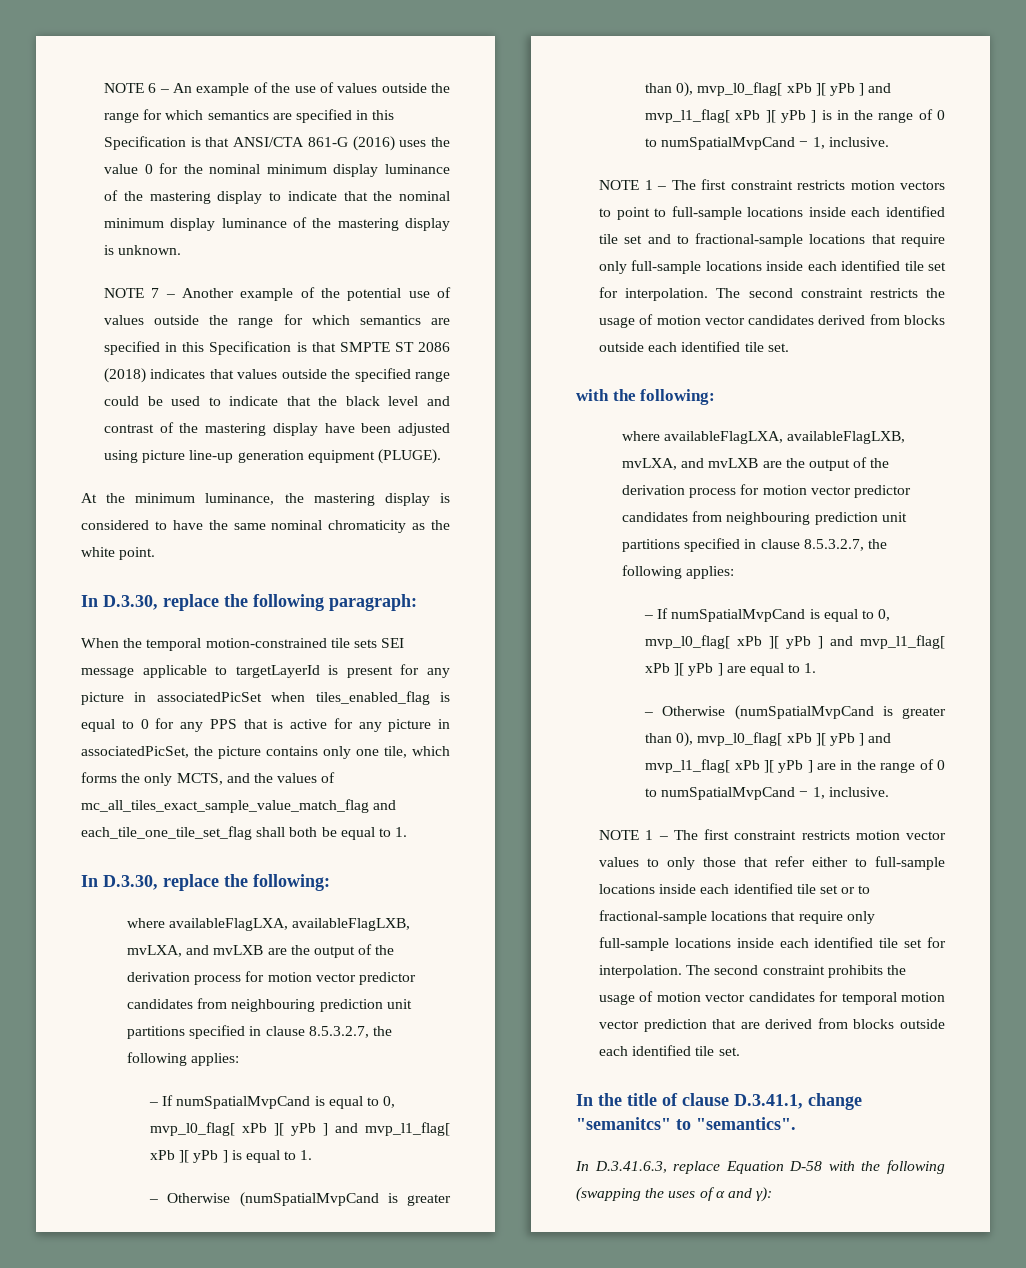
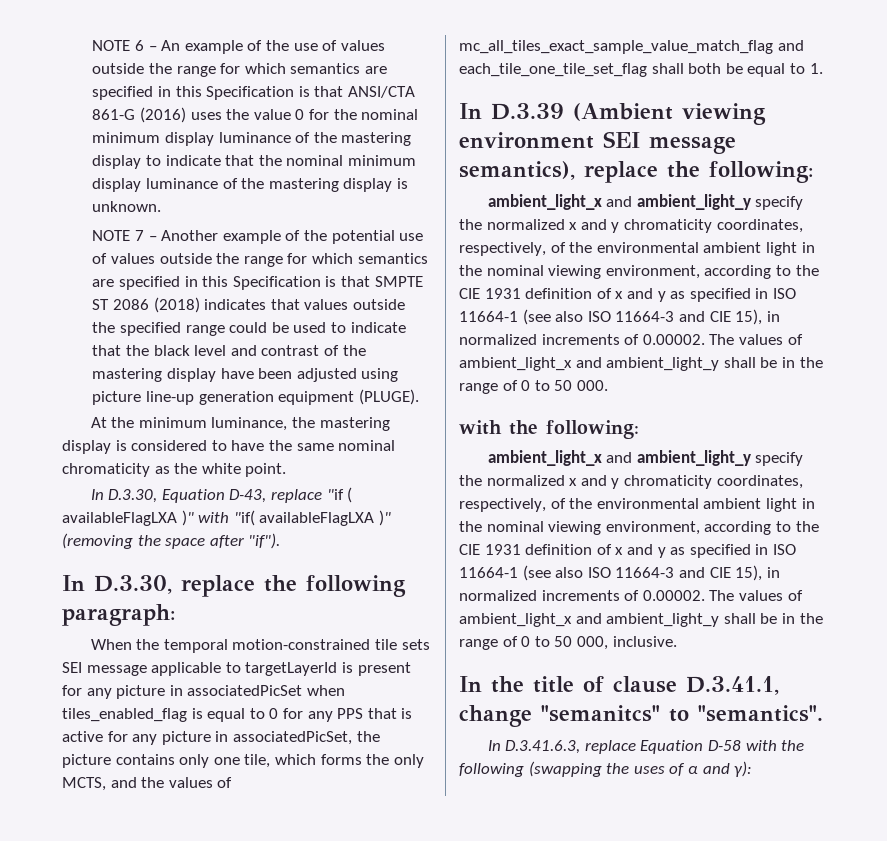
+ In D.3.30, Equation D-43, replace "if ( availableFlagLXA )" with "if( availableFlagLXA )" (removing the space after "if").
- In D.3.30, replace the following:
- where availableFlagLXA, availableFlagLXB, mvLXA, and mvLXB are the output of the derivation process for motion vector predictor candidates from neighbouring prediction unit partitions specified in clause 8.5.3.2.7, the following applies:
- – If numSpatialMvpCand is equal to 0, mvp_l0_flag[ xPb ][ yPb ] and mvp_l1_flag[ xPb ][ yPb ] is equal to 1.
- – Otherwise (numSpatialMvpCand is greater than 0), mvp_l0_flag[ xPb ][ yPb ] and mvp_l1_flag[ xPb ][ yPb ] is in the range of 0 to numSpatialMvpCand − 1, inclusive.
- NOTE 1 – The first constraint restricts motion vectors to point to full-sample locations inside each identified tile set and to fractional-sample locations that require only full-sample locations inside each identified tile set for interpolation. The second constraint restricts the usage of motion vector candidates derived from blocks outside each identified tile set.
+ In D.3.39 (Ambient viewing environment SEI message semantics), replace the following:
+ ambient_light_x and ambient_light_y specify the normalized x and y chromaticity coordinates, respectively, of the environmental ambient light in the nominal viewing environment, according to the CIE 1931 definition of x and y as specified in ISO 11664-1 (see also ISO 11664-3 and CIE 15), in normalized increments of 0.00002. The values of ambient_light_x and ambient_light_y shall be in the range of 0 to 50 000.
  with the following:
- where availableFlagLXA, availableFlagLXB, mvLXA, and mvLXB are the output of the derivation process for motion vector predictor candidates from neighbouring prediction unit partitions specified in clause 8.5.3.2.7, the following applies:
- – If numSpatialMvpCand is equal to 0, mvp_l0_flag[ xPb ][ yPb ] and mvp_l1_flag[ xPb ][ yPb ] are equal to 1.
- – Otherwise (numSpatialMvpCand is greater than 0), mvp_l0_flag[ xPb ][ yPb ] and mvp_l1_flag[ xPb ][ yPb ] are in the range of 0 to numSpatialMvpCand − 1, inclusive.
- NOTE 1 – The first constraint restricts motion vector values to only those that refer either to full-sample locations inside each identified tile set or to fractional-sample locations that require only full-sample locations inside each identified tile set for interpolation. The second constraint prohibits the usage of motion vector candidates for temporal motion vector prediction that are derived from blocks outside each identified tile set.
+ ambient_light_x and ambient_light_y specify the normalized x and y chromaticity coordinates, respectively, of the environmental ambient light in the nominal viewing environment, according to the CIE 1931 definition of x and y as specified in ISO 11664-1 (see also ISO 11664-3 and CIE 15), in normalized increments of 0.00002. The values of ambient_light_x and ambient_light_y shall be in the range of 0 to 50 000, inclusive.

